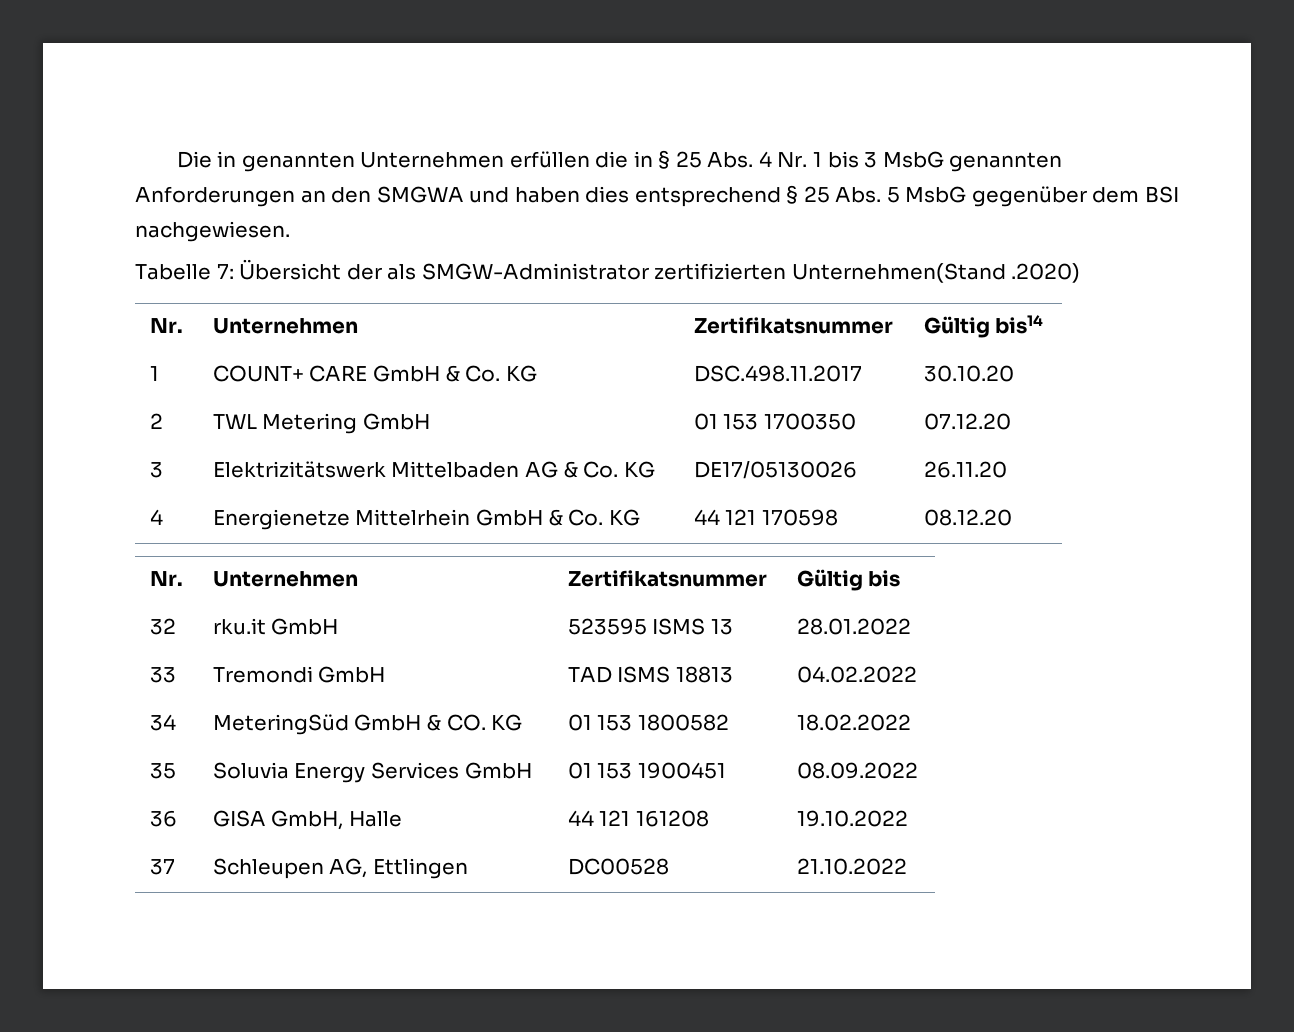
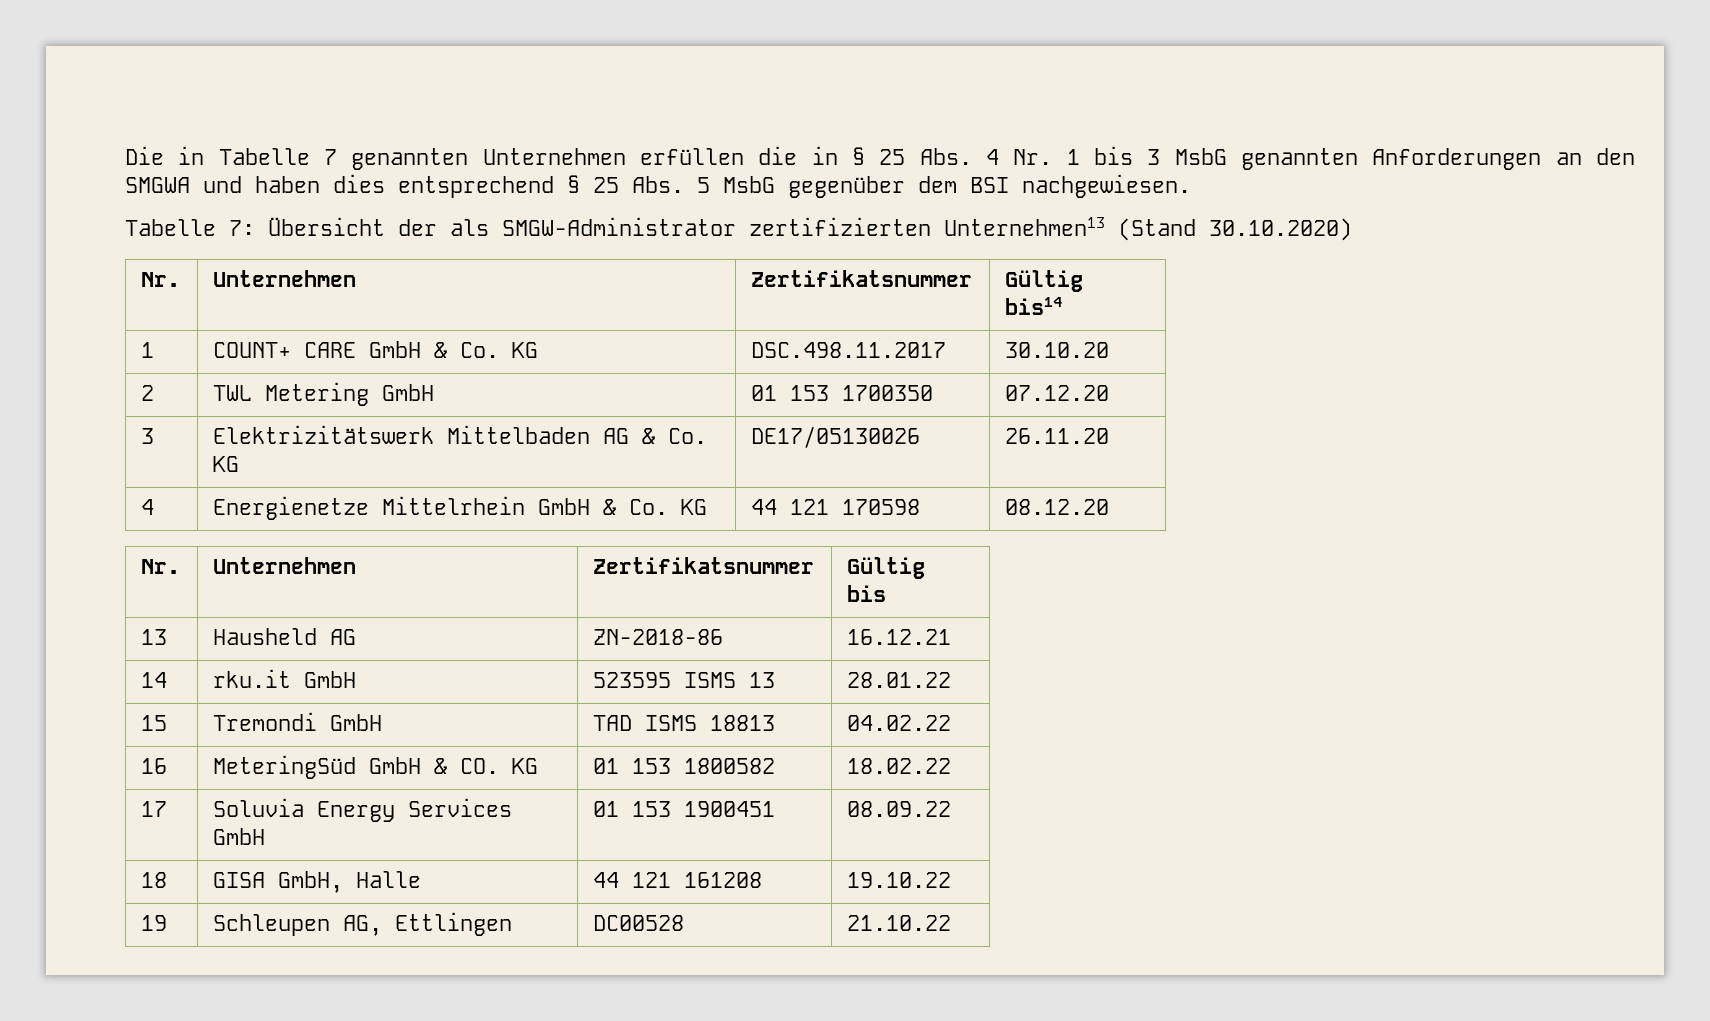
- Die in genannten Unternehmen erfüllen die in § 25 Abs. 4 Nr. 1 bis 3 MsbG genannten Anforderungen an den SMGWA und haben dies entsprechend § 25 Abs. 5 MsbG gegenüber dem BSI nachgewiesen.
+ Die in Tabelle 7 genannten Unternehmen erfüllen die in § 25 Abs. 4 Nr. 1 bis 3 MsbG genannten Anforderungen an den SMGWA und haben dies entsprechend § 25 Abs. 5 MsbG gegenüber dem BSI nachgewiesen.
- Tabelle 7: Übersicht der als SMGW-Administrator zertifizierten Unternehmen(Stand .2020)
+ Tabelle 7: Übersicht der als SMGW-Administrator zertifizierten Unternehmen13 (Stand 30.10.2020)
- 32 | rku.it GmbH | 523595 ISMS 13 | 28.01.2022
- 33 | Tremondi GmbH | TAD ISMS 18813 | 04.02.2022
- 34 | MeteringSüd GmbH & CO. KG | 01 153 1800582 | 18.02.2022
- 35 | Soluvia Energy Services GmbH | 01 153 1900451 | 08.09.2022
- 36 | GISA GmbH, Halle | 44 121 161208 | 19.10.2022
- 37 | Schleupen AG, Ettlingen | DC00528 | 21.10.2022
+ 13 | Hausheld AG | ZN-2018-86 | 16.12.21
+ 14 | rku.it GmbH | 523595 ISMS 13 | 28.01.22
+ 15 | Tremondi GmbH | TAD ISMS 18813 | 04.02.22
+ 16 | MeteringSüd GmbH & CO. KG | 01 153 1800582 | 18.02.22
+ 17 | Soluvia Energy Services GmbH | 01 153 1900451 | 08.09.22
+ 18 | GISA GmbH, Halle | 44 121 161208 | 19.10.22
+ 19 | Schleupen AG, Ettlingen | DC00528 | 21.10.22

